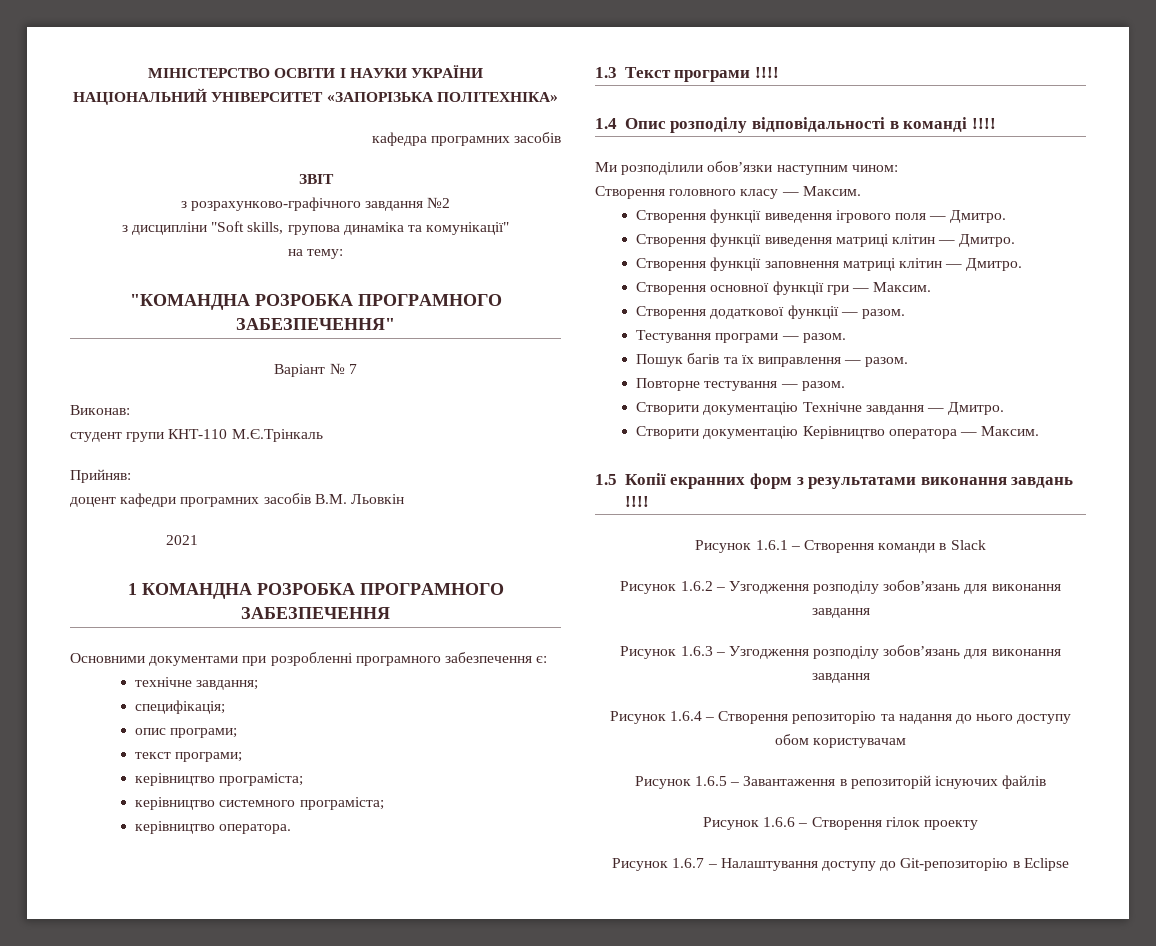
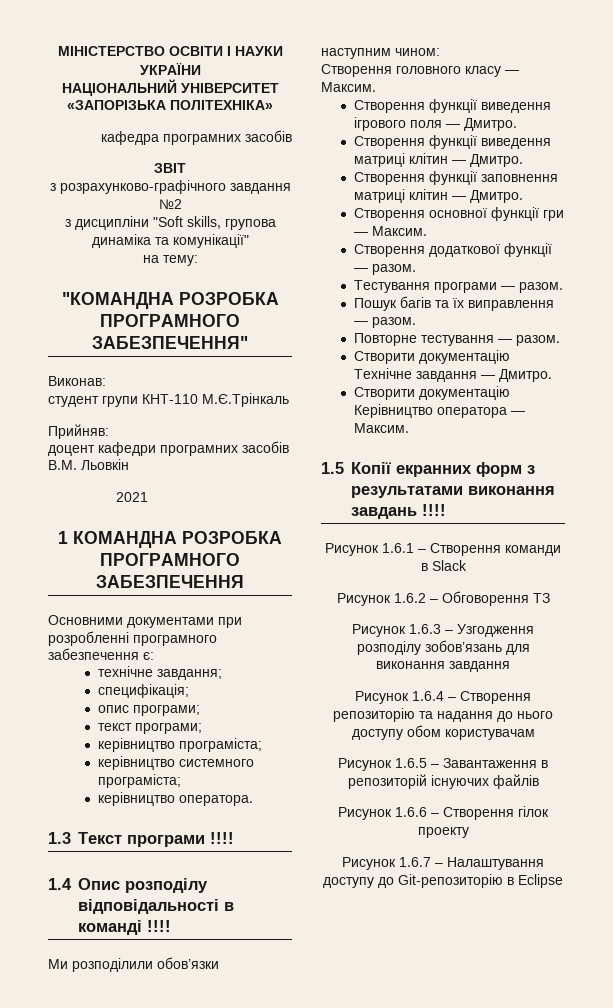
- Варіант № 7
- Рисунок 1.6.2 – Узгодження розподілу зобов’язань для виконання завдання
+ Рисунок 1.6.2 – Обговорення ТЗ

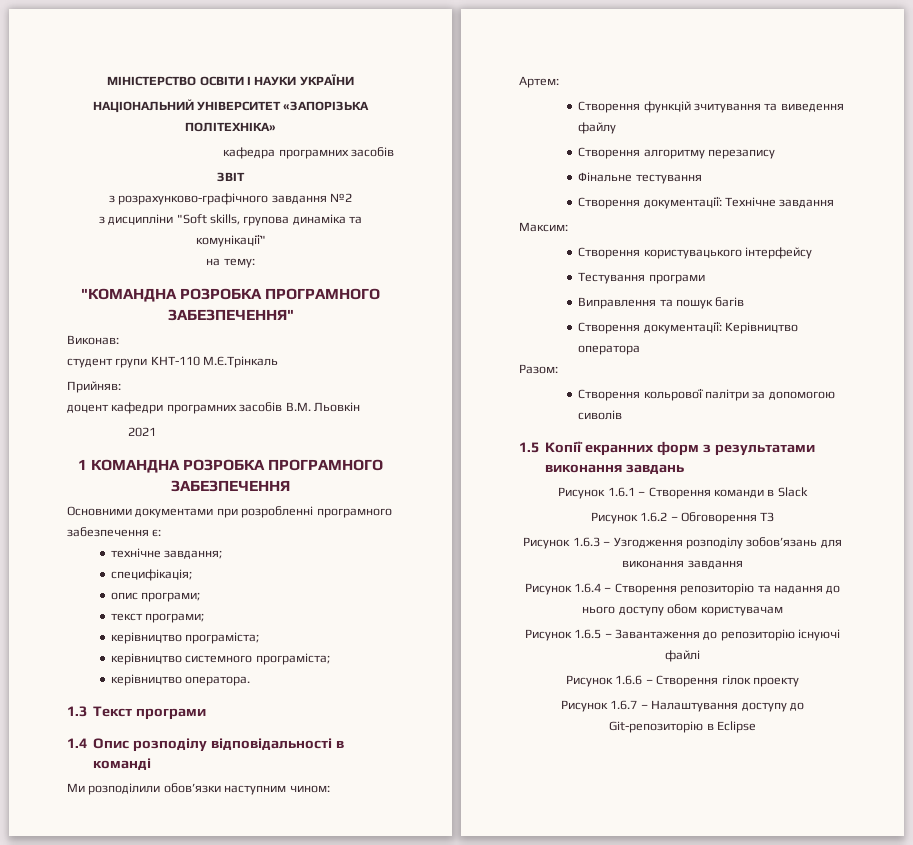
- 1.3 Текст програми !!!!
+ 1.3 Текст програми
- 1.4 Опис розподілу відповідальності в команді !!!!
+ 1.4 Опис розподілу відповідальності в команді
- Створення головного класу — Максим.
- Створення функції виведення ігрового поля — Дмитро.
- Створення функції виведення матриці клітин — Дмитро.
- Створення функції заповнення матриці клітин — Дмитро.
- Створення основної функції гри — Максим.
- Створення додаткової функції — разом.
- Тестування програми — разом.
- Пошук багів та їх виправлення — разом.
- Повторне тестування — разом.
- Створити документацію Технічне завдання — Дмитро.
- Створити документацію Керівництво оператора — Максим.
+ Артем:
+ Створення функцій зчитування та виведення файлу
+ Створення алгоритму перезапису
+ Фінальне тестування
+ Створення документації: Технічне завдання
+ Максим:
+ Створення користувацького інтерфейсу
+ Тестування програми
+ Виправлення та пошук багів
+ Створення документації: Керівництво оператора
+ Разом:
+ Створення кольрової палітри за допомогою сиволів
- 1.5 Копії екранних форм з результатами виконання завдань !!!!
+ 1.5 Копії екранних форм з результатами виконання завдань
- Рисунок 1.6.5 – Завантаження в репозиторій існуючих файлів
+ Рисунок 1.6.5 – Завантаження до репозиторію існуючі файлі

